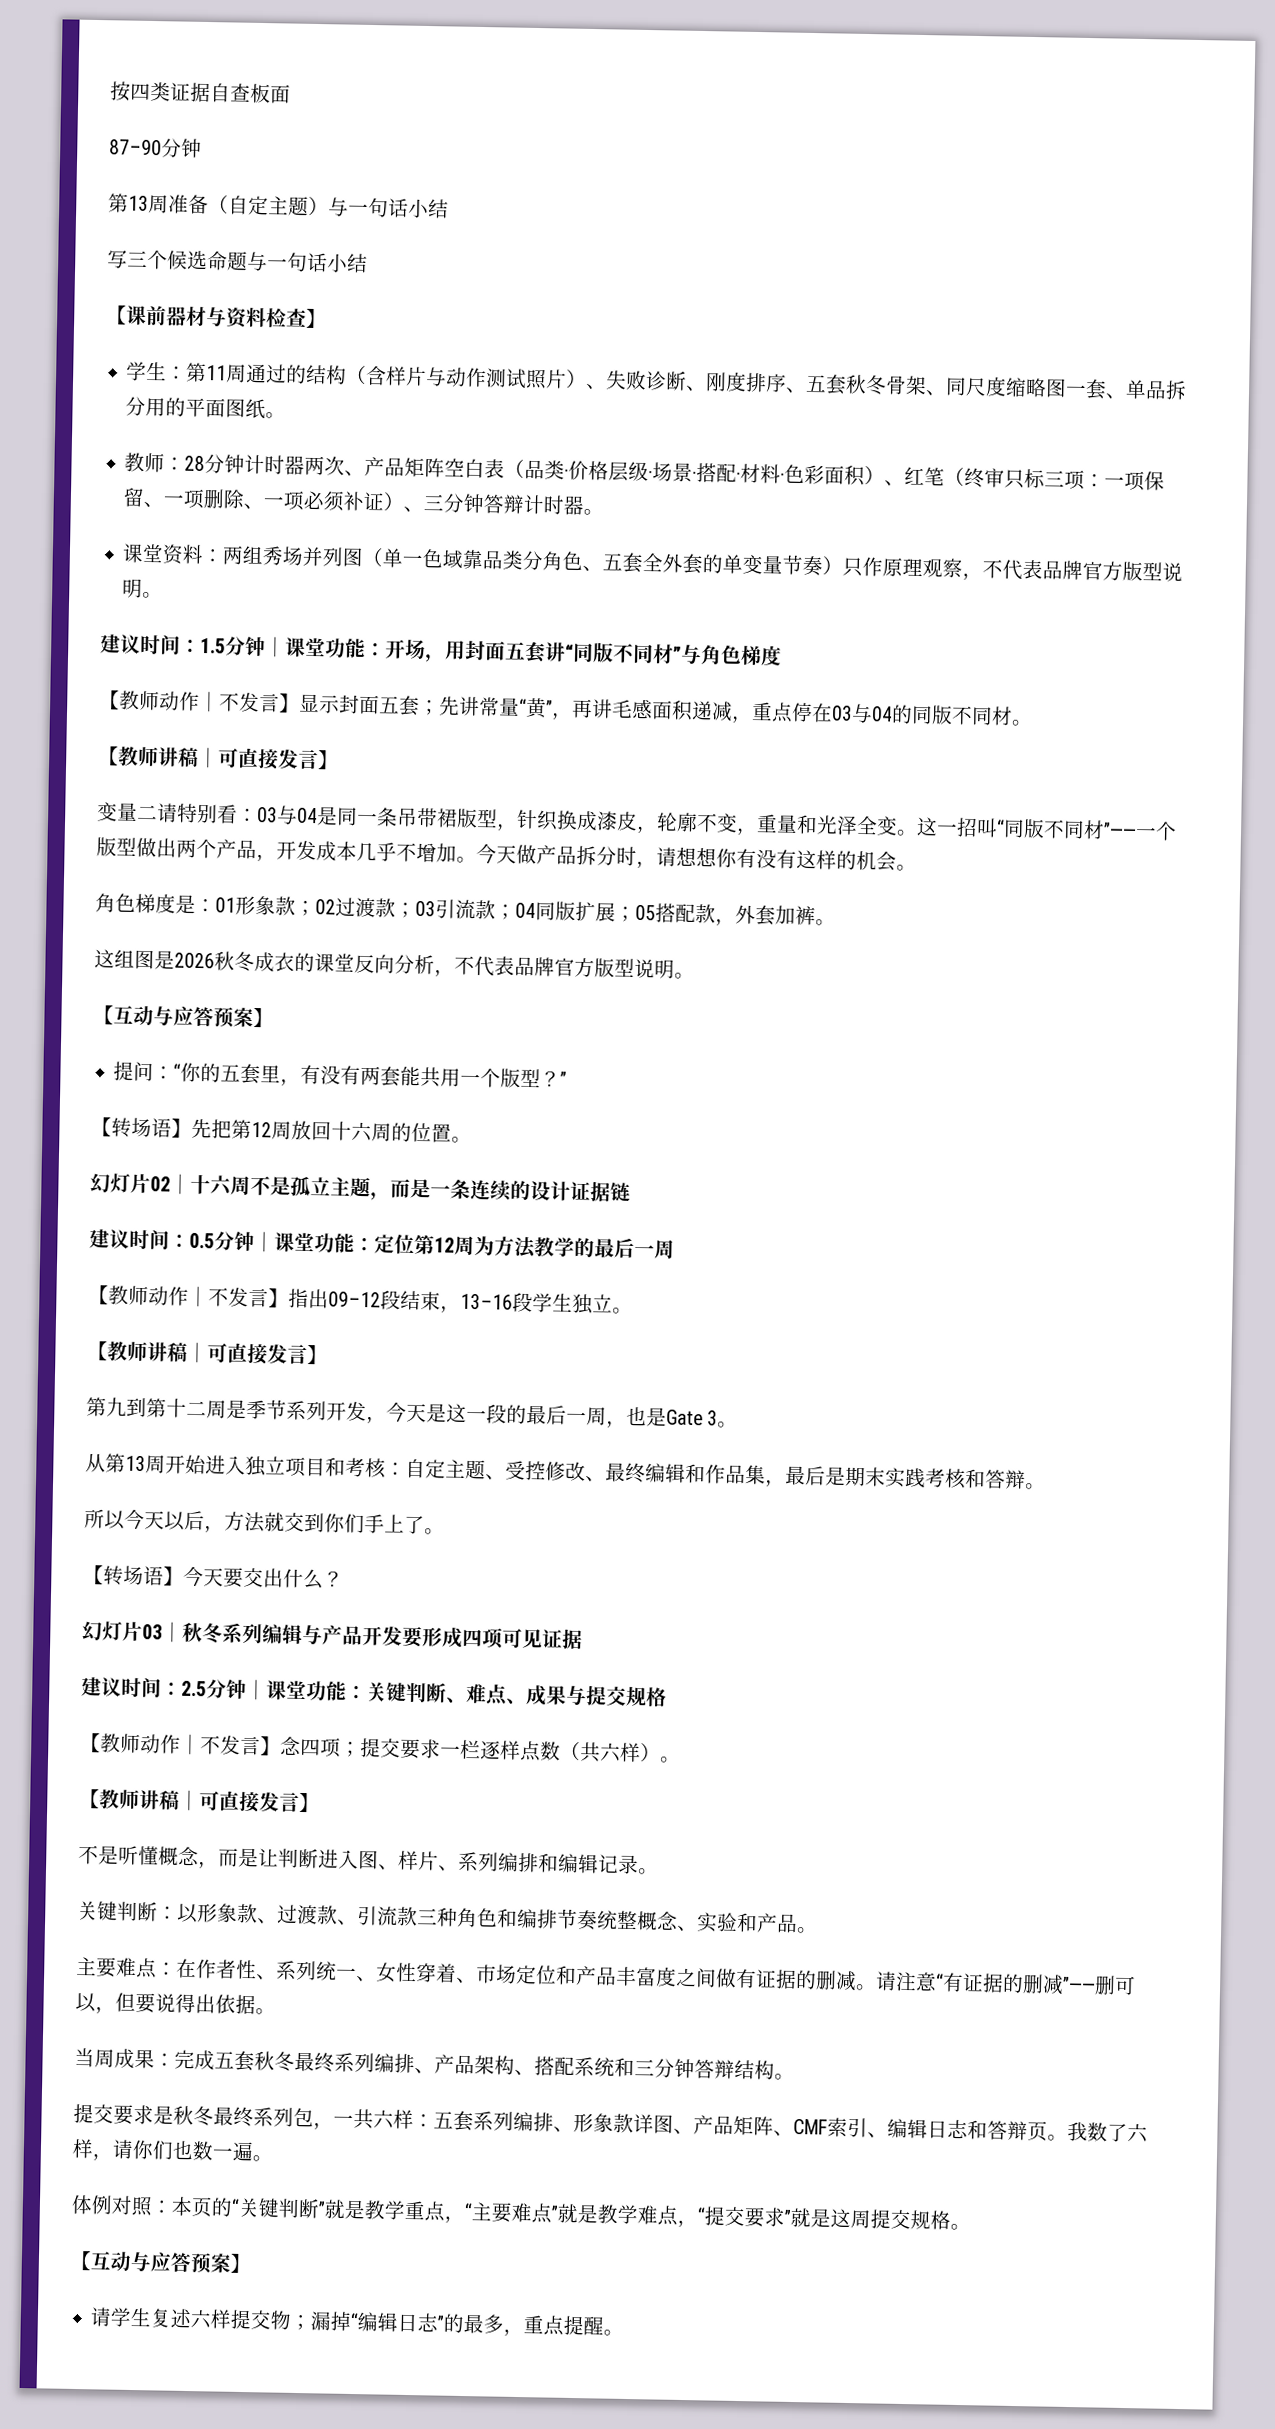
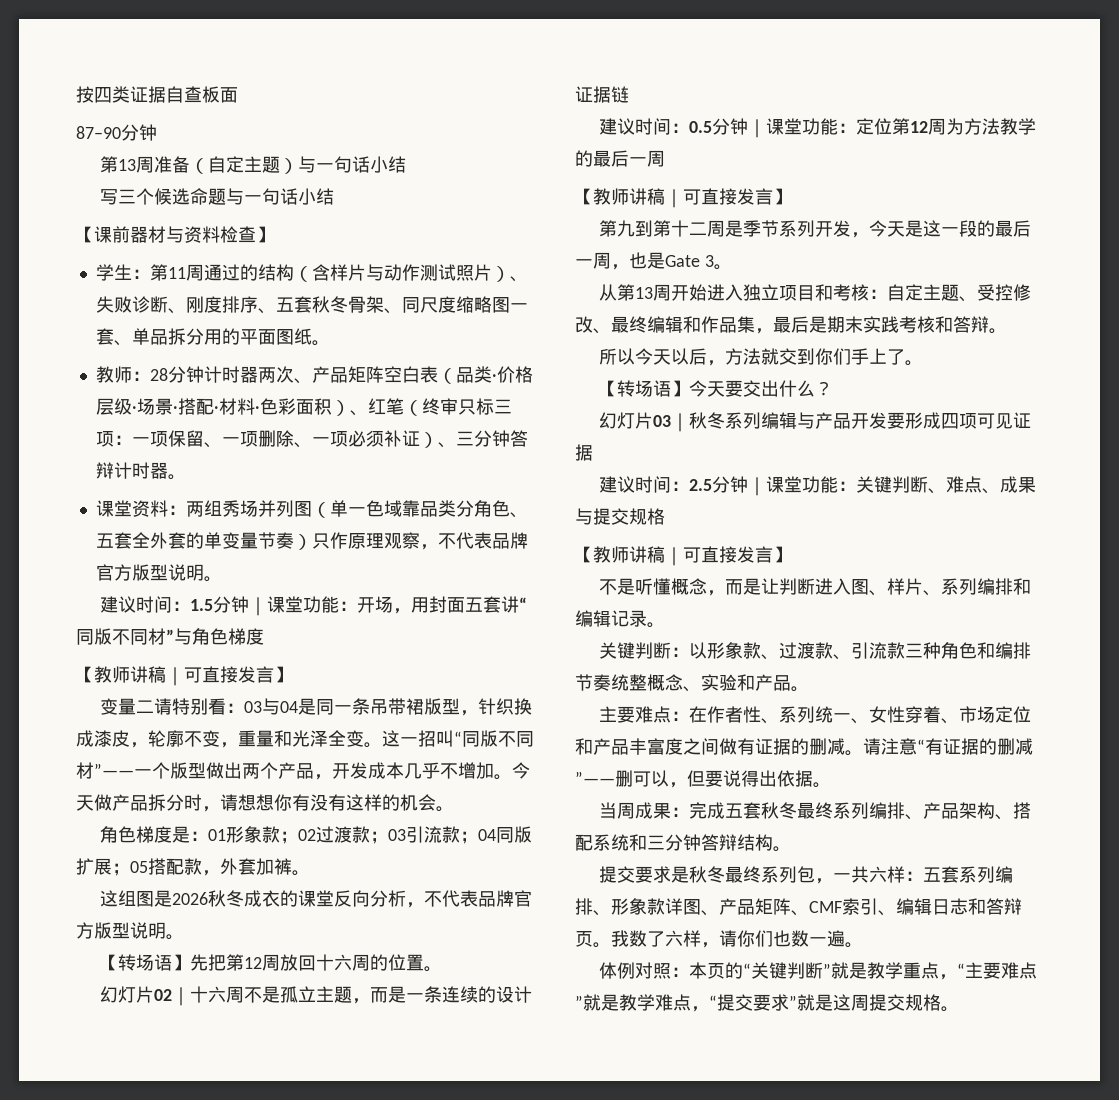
- 【教师动作｜不发言】显示封面五套；先讲常量“黄”，再讲毛感面积递减，重点停在03与04的同版不同材。
  这组图是2026秋冬成衣的课堂反向分析，不代表品牌官方版型说明。
- 【互动与应答预案】
- 提问：“你的五套里，有没有两套能共用一个版型？”
- 【教师动作｜不发言】指出09–12段结束，13–16段学生独立。
- 【教师动作｜不发言】念四项；提交要求一栏逐样点数（共六样）。
  体例对照：本页的“关键判断”就是教学重点，“主要难点”就是教学难点，“提交要求”就是这周提交规格。
- 【互动与应答预案】
- 请学生复述六样提交物；漏掉“编辑日志”的最多，重点提醒。

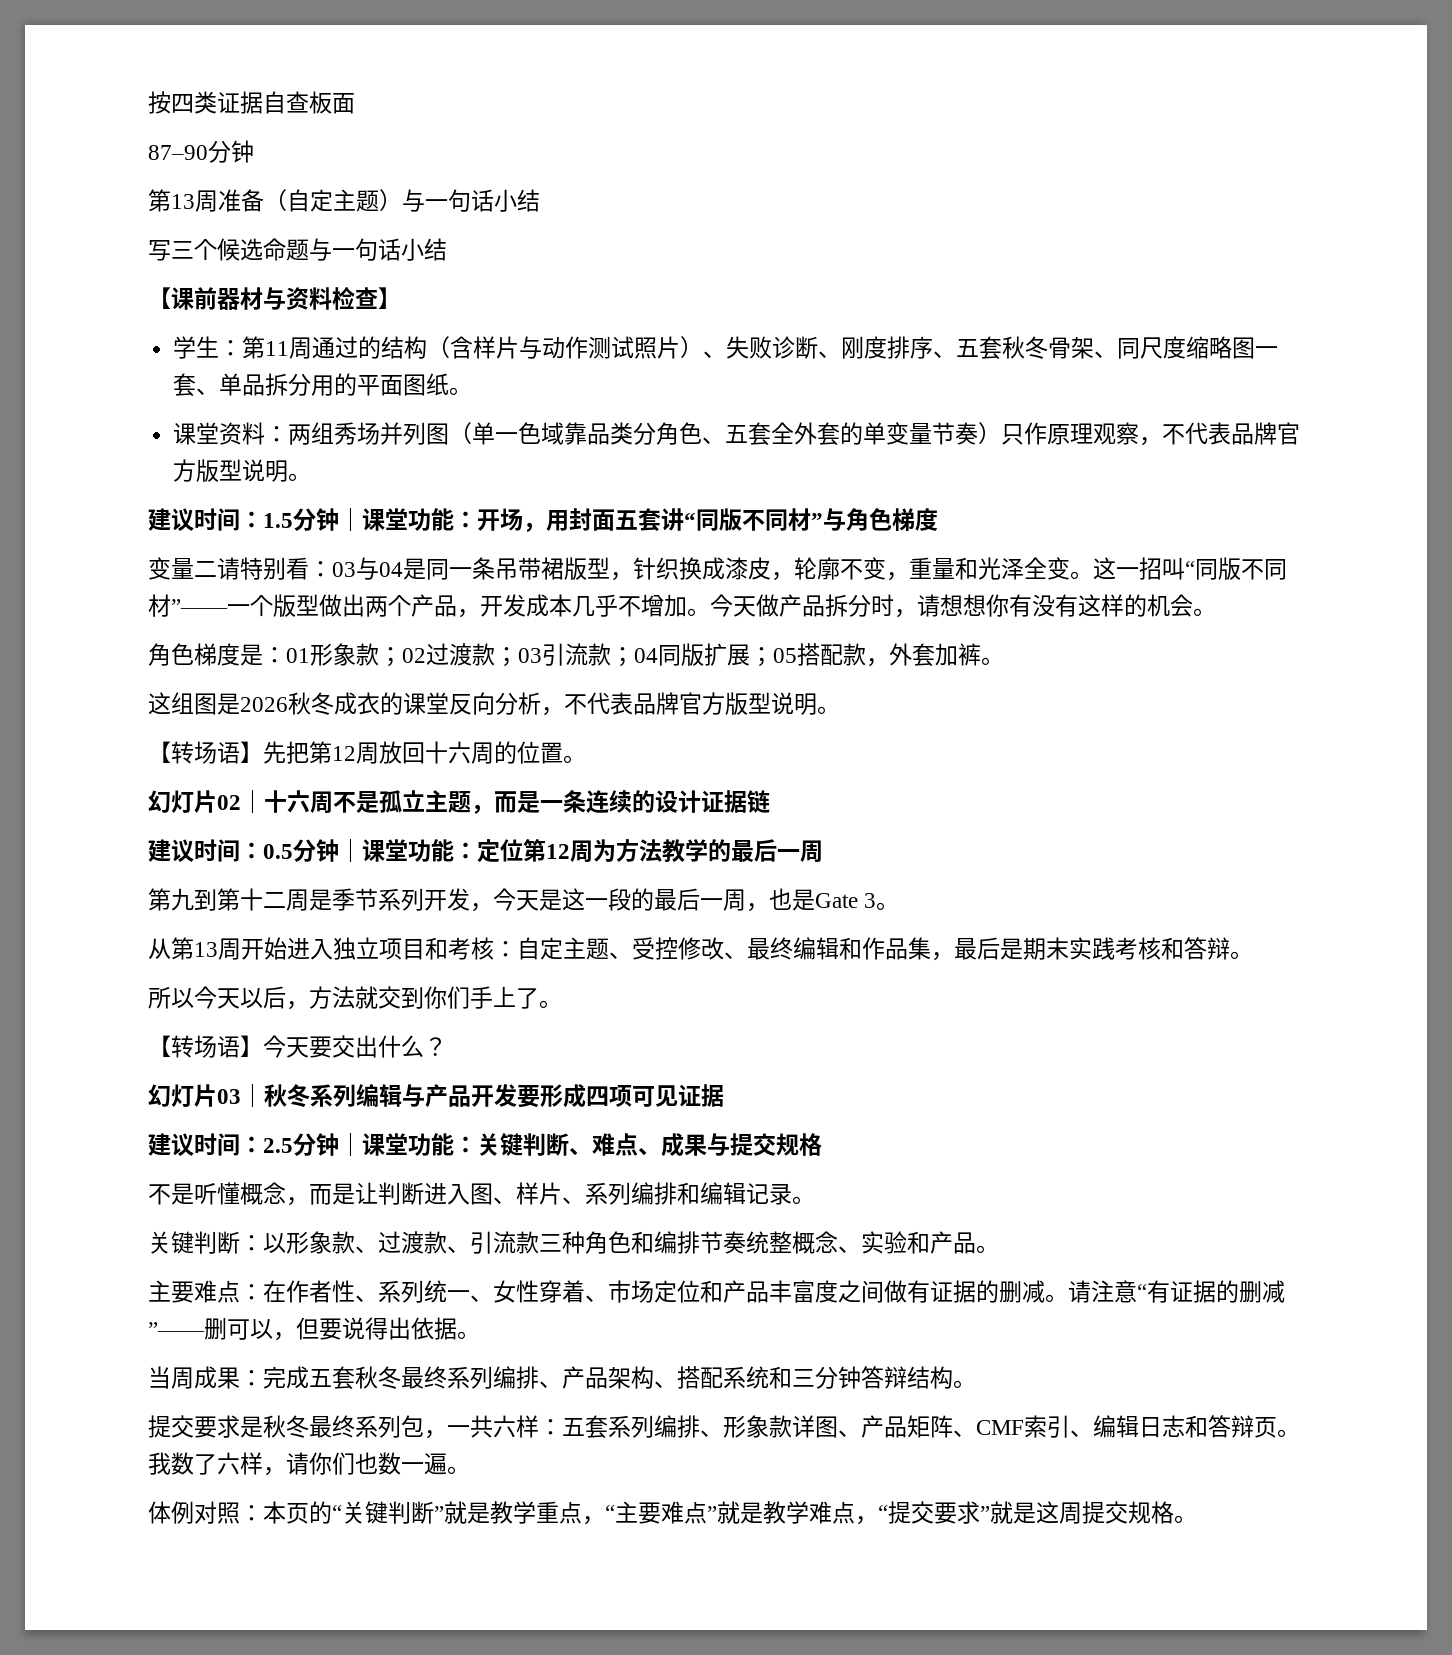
- 教师：28分钟计时器两次、产品矩阵空白表（品类·价格层级·场景·搭配·材料·色彩面积）、红笔（终审只标三项：一项保留、一项删除、一项必须补证）、三分钟答辩计时器。
  建议时间：1.5分钟｜课堂功能：开场，用封面五套讲“同版不同材”与角色梯度
- 【教师讲稿｜可直接发言】
  建议时间：0.5分钟｜课堂功能：定位第12周为方法教学的最后一周
- 【教师讲稿｜可直接发言】
  建议时间：2.5分钟｜课堂功能：关键判断、难点、成果与提交规格
- 【教师讲稿｜可直接发言】

